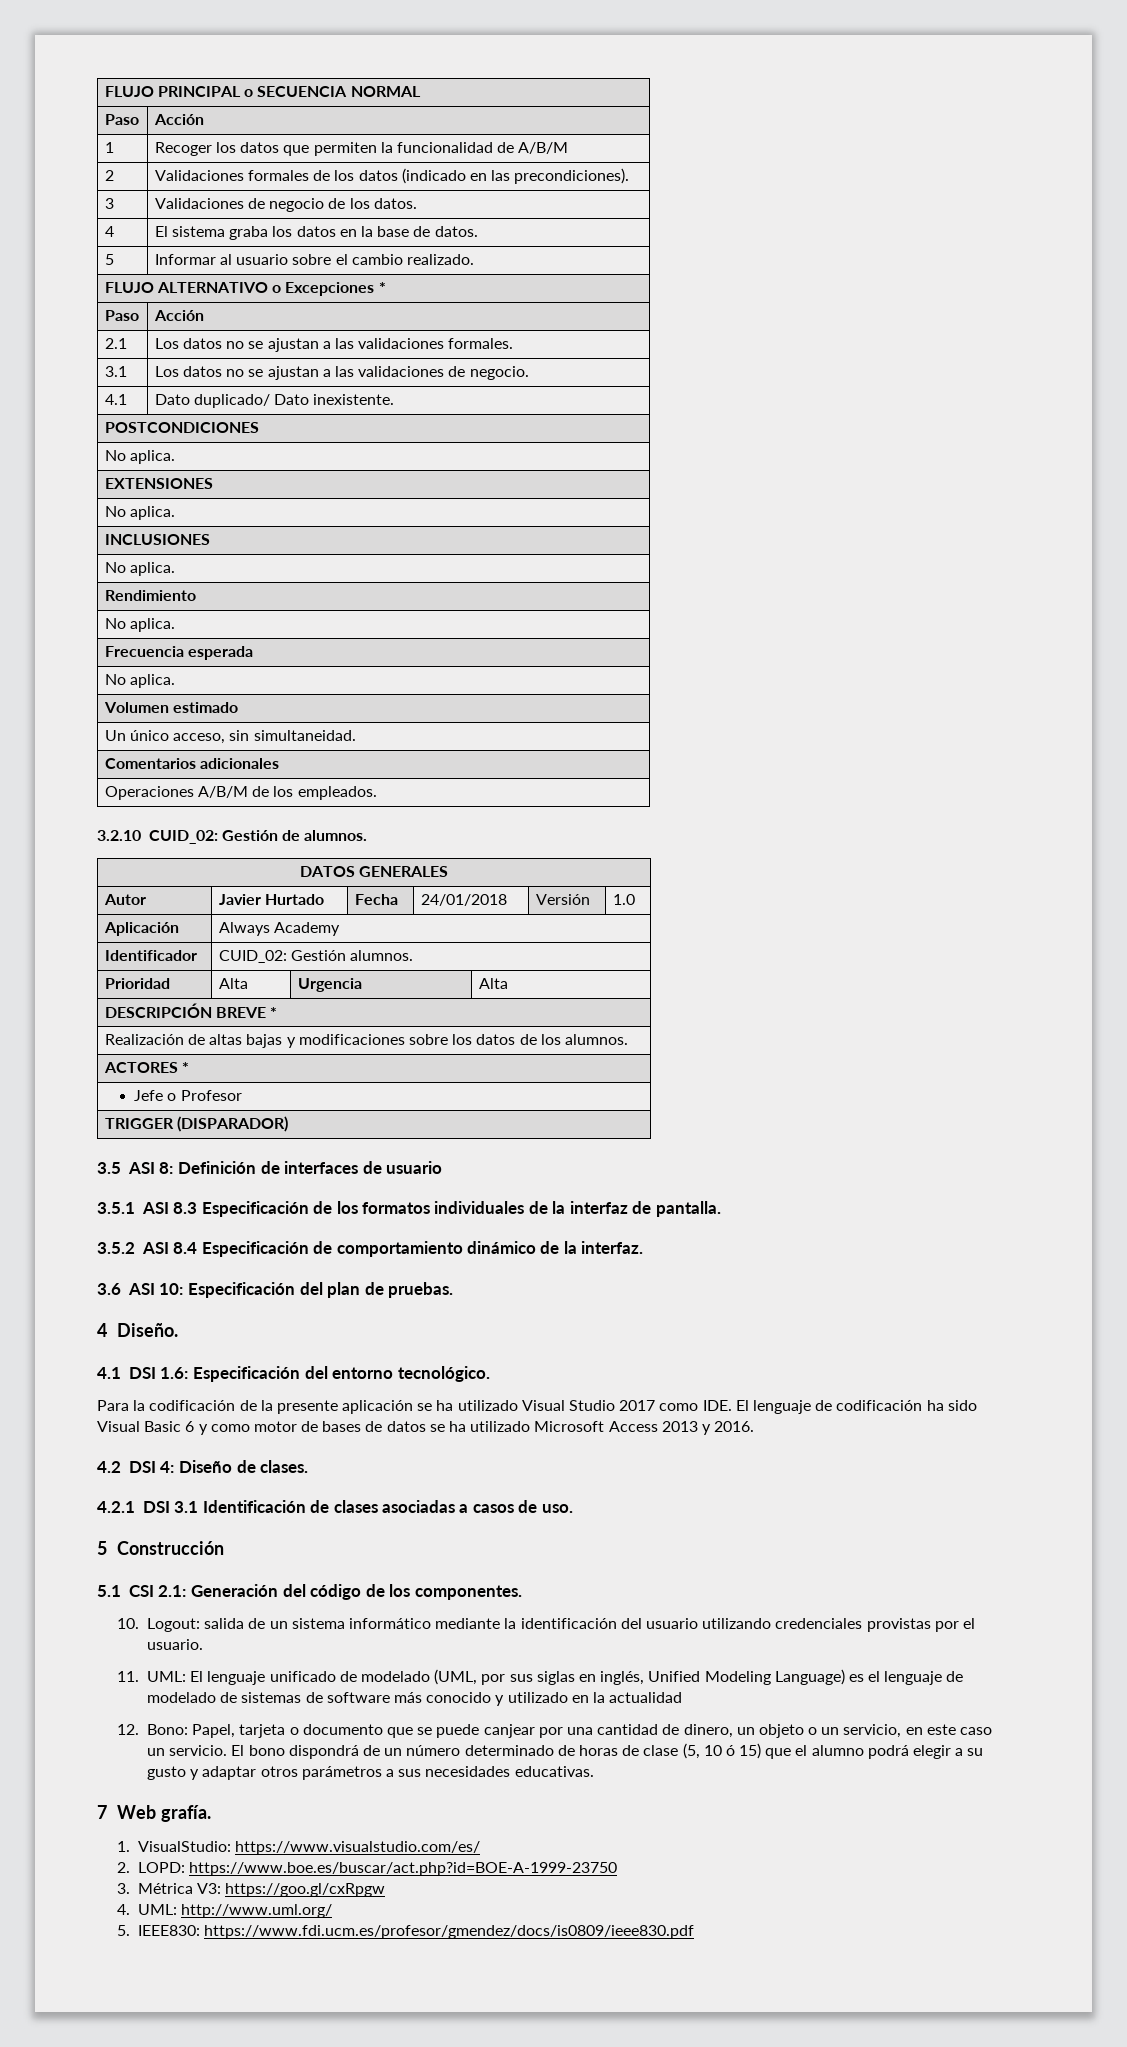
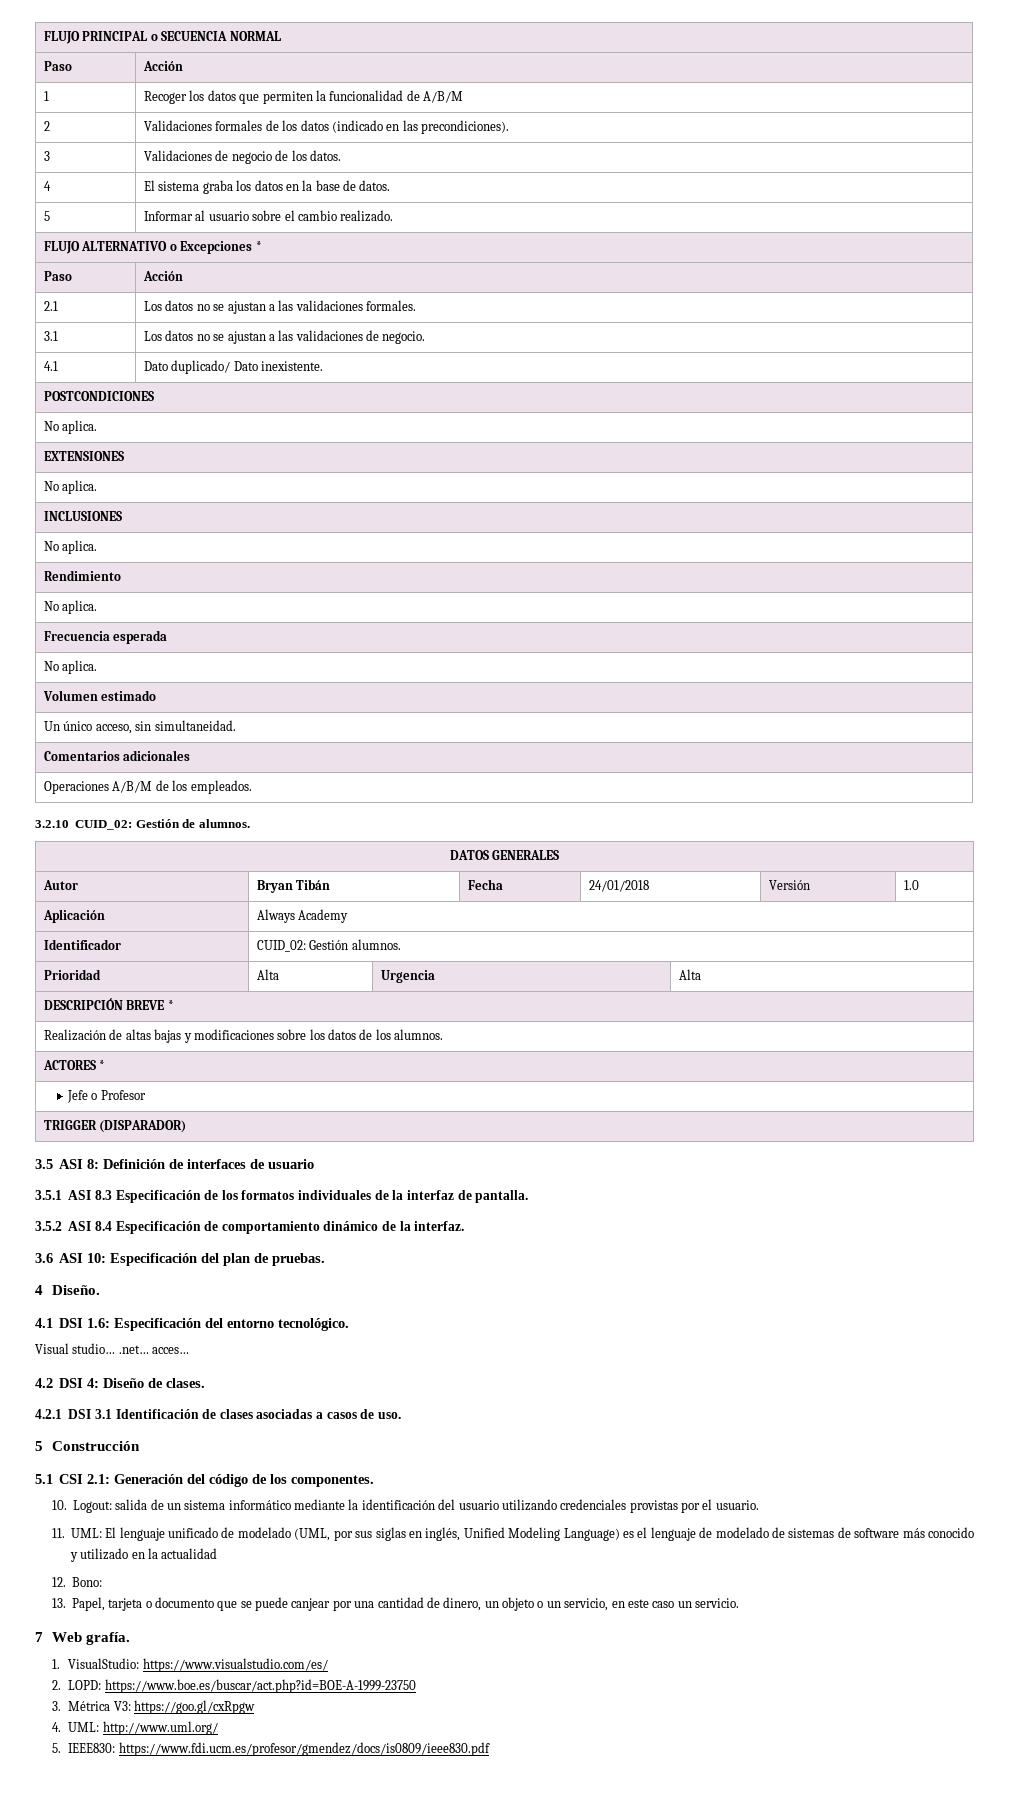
- Autor | Javier Hurtado | Fecha | 24/01/2018 | Versión | 1.0
+ Autor | Bryan Tibán | Fecha | 24/01/2018 | Versión | 1.0
- Para la codificación de la presente aplicación se ha utilizado Visual Studio 2017 como IDE. El lenguaje de codificación ha sido Visual Basic 6 y como motor de bases de datos se ha utilizado Microsoft Access 2013 y 2016.
+ Visual studio… .net… acces…
- 12. Bono: Papel, tarjeta o documento que se puede canjear por una cantidad de dinero, un objeto o un servicio, en este caso un servicio. El bono dispondrá de un número determinado de horas de clase (5, 10 ó 15) que el alumno podrá elegir a su gusto y adaptar otros parámetros a sus necesidades educativas.
+ 12. Bono:
+ 13. Papel, tarjeta o documento que se puede canjear por una cantidad de dinero, un objeto o un servicio, en este caso un servicio.

